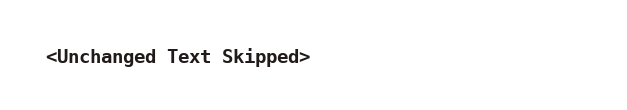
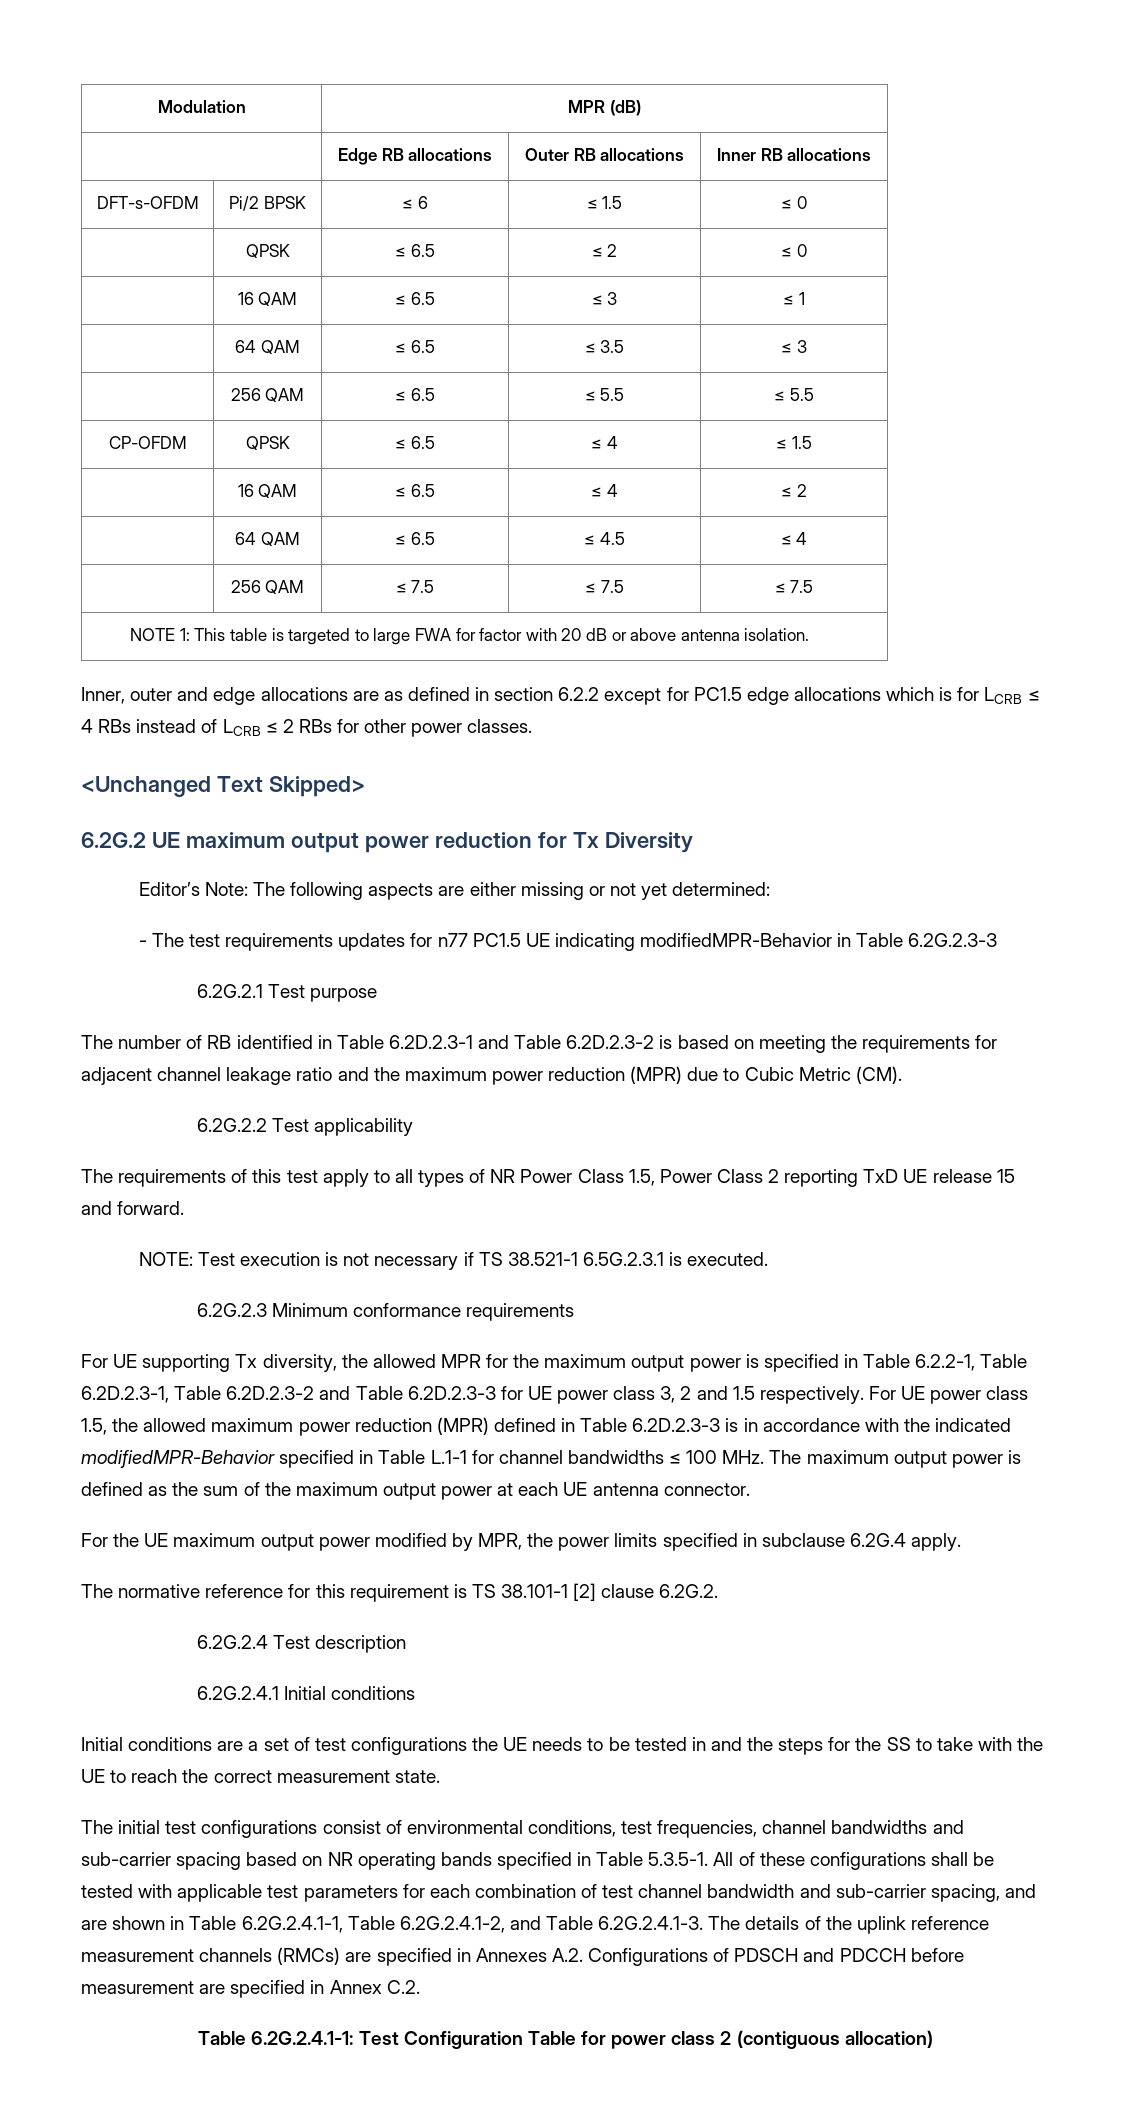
+ Modulation | MPR (dB)
+ | Edge RB allocations | Outer RB allocations | Inner RB allocations
+ DFT-s-OFDM | Pi/2 BPSK | ≤ 6 | ≤ 1.5 | ≤ 0
+ | QPSK | ≤ 6.5 | ≤ 2 | ≤ 0
+ | 16 QAM | ≤ 6.5 | ≤ 3 | ≤ 1
+ | 64 QAM | ≤ 6.5 | ≤ 3.5 | ≤ 3
+ | 256 QAM | ≤ 6.5 | ≤ 5.5 | ≤ 5.5
+ CP-OFDM | QPSK | ≤ 6.5 | ≤ 4 | ≤ 1.5
+ | 16 QAM | ≤ 6.5 | ≤ 4 | ≤ 2
+ | 64 QAM | ≤ 6.5 | ≤ 4.5 | ≤ 4
+ | 256 QAM | ≤ 7.5 | ≤ 7.5 | ≤ 7.5
+ NOTE 1: This table is targeted to large FWA for factor with 20 dB or above antenna isolation.
+ Inner, outer and edge allocations are as defined in section 6.2.2 except for PC1.5 edge allocations which is for LCRB ≤ 4 RBs instead of LCRB ≤ 2 RBs for other power classes.
  <Unchanged Text Skipped>
+ 6.2G.2 UE maximum output power reduction for Tx Diversity
+ Editor’s Note: The following aspects are either missing or not yet determined:
+ - The test requirements updates for n77 PC1.5 UE indicating modifiedMPR-Behavior in Table 6.2G.2.3-3
+ 6.2G.2.1 Test purpose
+ The number of RB identified in Table 6.2D.2.3-1 and Table 6.2D.2.3-2 is based on meeting the requirements for adjacent channel leakage ratio and the maximum power reduction (MPR) due to Cubic Metric (CM).
+ 6.2G.2.2 Test applicability
+ The requirements of this test apply to all types of NR Power Class 1.5, Power Class 2 reporting TxD UE release 15 and forward.
+ NOTE: Test execution is not necessary if TS 38.521-1 6.5G.2.3.1 is executed.
+ 6.2G.2.3 Minimum conformance requirements
+ For UE supporting Tx diversity, the allowed MPR for the maximum output power is specified in Table 6.2.2-1, Table 6.2D.2.3-1, Table 6.2D.2.3-2 and Table 6.2D.2.3-3 for UE power class 3, 2 and 1.5 respectively. For UE power class 1.5, the allowed maximum power reduction (MPR) defined in Table 6.2D.2.3-3 is in accordance with the indicated modifiedMPR-Behavior specified in Table L.1-1 for channel bandwidths ≤ 100 MHz. The maximum output power is defined as the sum of the maximum output power at each UE antenna connector.
+ For the UE maximum output power modified by MPR, the power limits specified in subclause 6.2G.4 apply.
+ The normative reference for this requirement is TS 38.101-1 [2] clause 6.2G.2.
+ 6.2G.2.4 Test description
+ 6.2G.2.4.1 Initial conditions
+ Initial conditions are a set of test configurations the UE needs to be tested in and the steps for the SS to take with the UE to reach the correct measurement state.
+ The initial test configurations consist of environmental conditions, test frequencies, channel bandwidths and sub-carrier spacing based on NR operating bands specified in Table 5.3.5-1. All of these configurations shall be tested with applicable test parameters for each combination of test channel bandwidth and sub-carrier spacing, and are shown in Table 6.2G.2.4.1-1, Table 6.2G.2.4.1-2, and Table 6.2G.2.4.1-3. The details of the uplink reference measurement channels (RMCs) are specified in Annexes A.2. Configurations of PDSCH and PDCCH before measurement are specified in Annex C.2.
+ Table 6.2G.2.4.1-1: Test Configuration Table for power class 2 (contiguous allocation)

